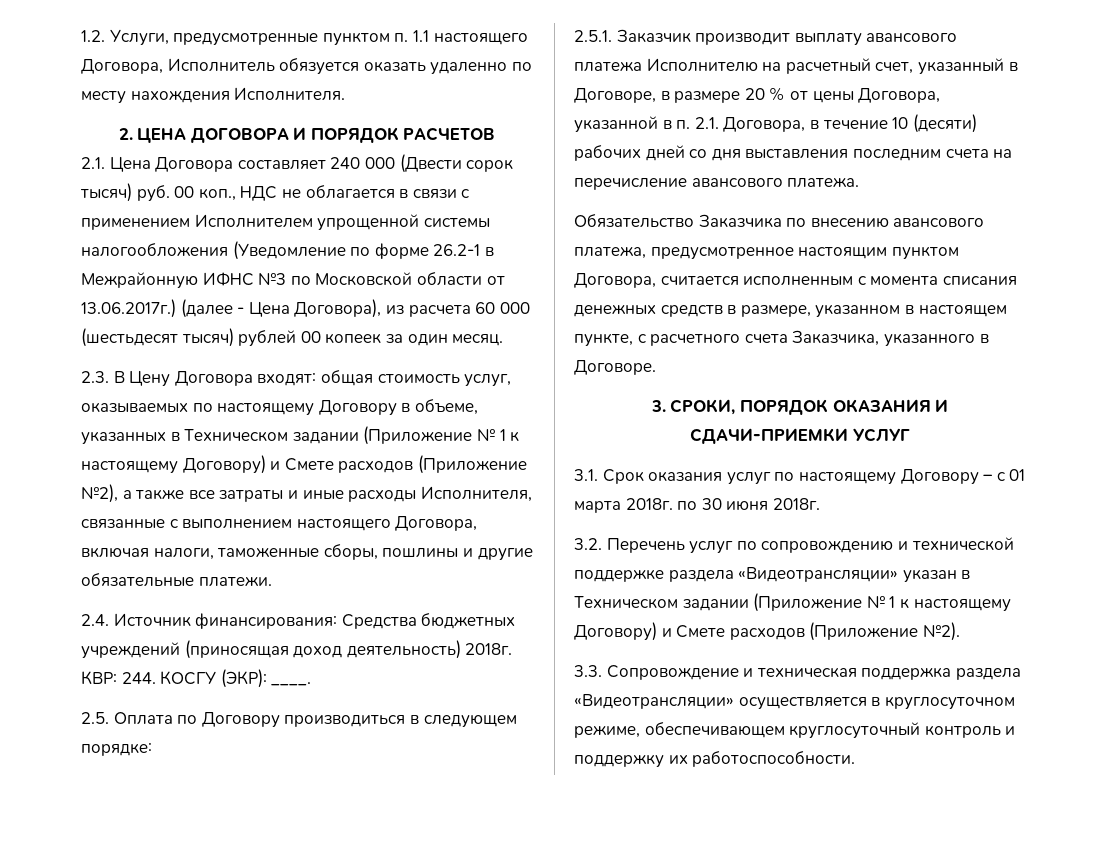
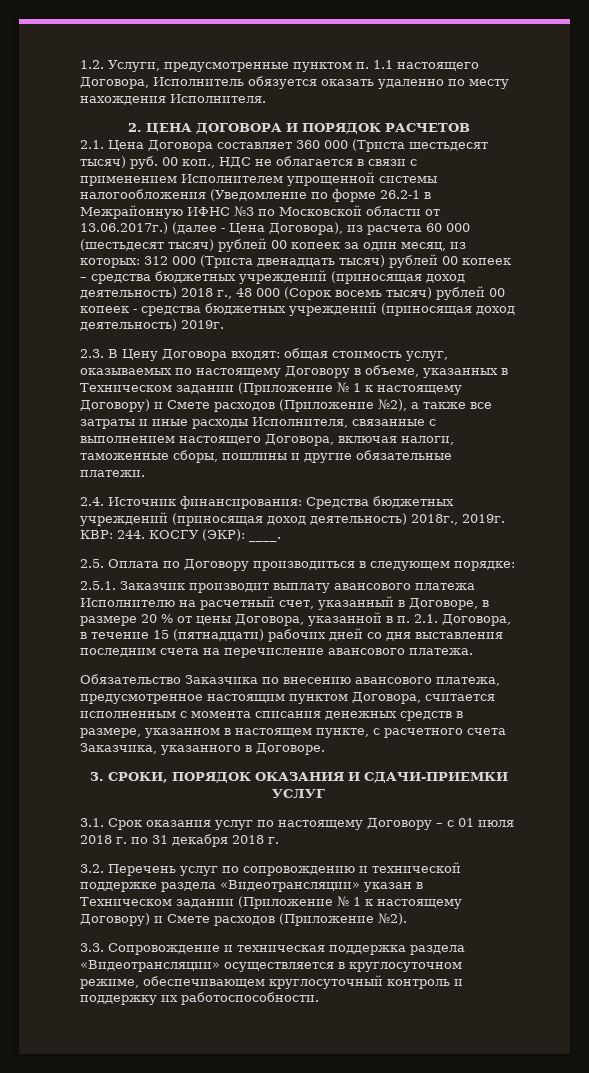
- 2.1. Цена Договора составляет 240 000 (Двести сорок тысяч) руб. 00 коп., НДС не облагается в связи с применением Исполнителем упрощенной системы налогообложения (Уведомление по форме 26.2-1 в Межрайонную ИФНС №3 по Московской области от 13.06.2017г.) (далее - Цена Договора), из расчета 60 000 (шестьдесят тысяч) рублей 00 копеек за один месяц.
+ 2.1. Цена Договора составляет 360 000 (Триста шестьдесят тысяч) руб. 00 коп., НДС не облагается в связи с применением Исполнителем упрощенной системы налогообложения (Уведомление по форме 26.2-1 в Межрайонную ИФНС №3 по Московской области от 13.06.2017г.) (далее - Цена Договора), из расчета 60 000 (шестьдесят тысяч) рублей 00 копеек за один месяц, из которых: 312 000 (Триста двенадцать тысяч) рублей 00 копеек – средства бюджетных учреждений (приносящая доход деятельность) 2018 г., 48 000 (Сорок восемь тысяч) рублей 00 копеек - средства бюджетных учреждений (приносящая доход деятельность) 2019г.
- 2.4. Источник финансирования: Средства бюджетных учреждений (приносящая доход деятельность) 2018г.
+ 2.4. Источник финансирования: Средства бюджетных учреждений (приносящая доход деятельность) 2018г., 2019г.
- 2.5.1. Заказчик производит выплату авансового платежа Исполнителю на расчетный счет, указанный в Договоре, в размере 20 % от цены Договора, указанной в п. 2.1. Договора, в течение 10 (десяти) рабочих дней со дня выставления последним счета на перечисление авансового платежа.
+ 2.5.1. Заказчик производит выплату авансового платежа Исполнителю на расчетный счет, указанный в Договоре, в размере 20 % от цены Договора, указанной в п. 2.1. Договора, в течение 15 (пятнадцати) рабочих дней со дня выставления последним счета на перечисление авансового платежа.
- 3.1. Срок оказания услуг по настоящему Договору – с 01 марта 2018г. по 30 июня 2018г.
+ 3.1. Срок оказания услуг по настоящему Договору – с 01 июля 2018 г. по 31 декабря 2018 г.

